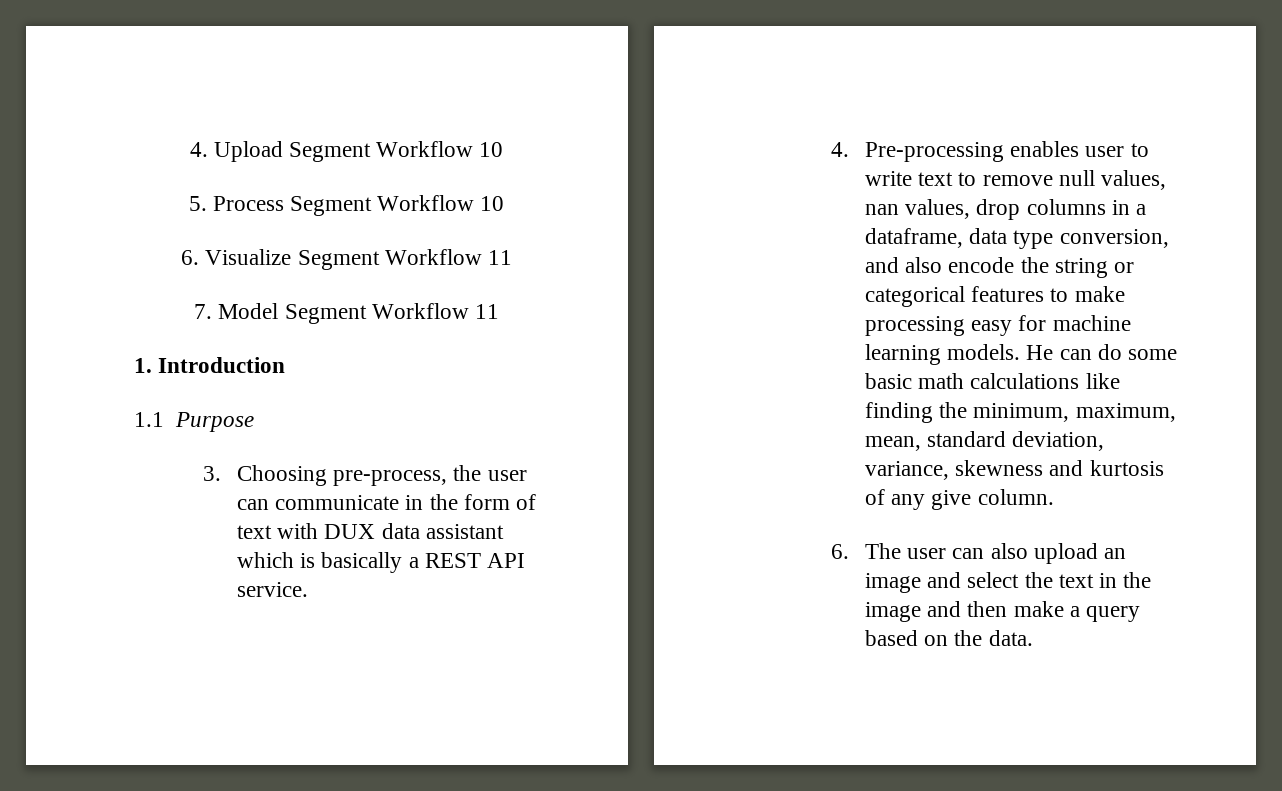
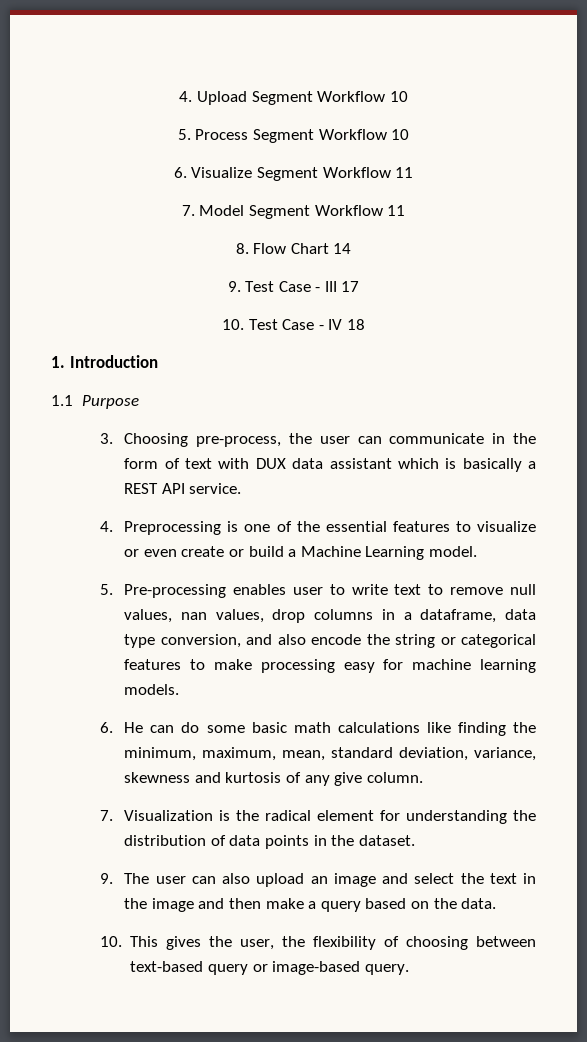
+ 8. Flow Chart 14
+ 9. Test Case - III 17
+ 10. Test Case - IV 18
- 4. Pre-processing enables user to write text to remove null values, nan values, drop columns in a dataframe, data type conversion, and also encode the string or categorical features to make processing easy for machine learning models. He can do some basic math calculations like finding the minimum, maximum, mean, standard deviation, variance, skewness and kurtosis of any give column.
+ 4. Preprocessing is one of the essential features to visualize or even create or build a Machine Learning model.
+ 5. Pre-processing enables user to write text to remove null values, nan values, drop columns in a dataframe, data type conversion, and also encode the string or categorical features to make processing easy for machine learning models.
+ 6. He can do some basic math calculations like finding the minimum, maximum, mean, standard deviation, variance, skewness and kurtosis of any give column.
- 6. The user can also upload an image and select the text in the image and then make a query based on the data.
+ 7. Visualization is the radical element for understanding the distribution of data points in the dataset.
+ 9. The user can also upload an image and select the text in the image and then make a query based on the data.
+ 10. This gives the user, the flexibility of choosing between text-based query or image-based query.

